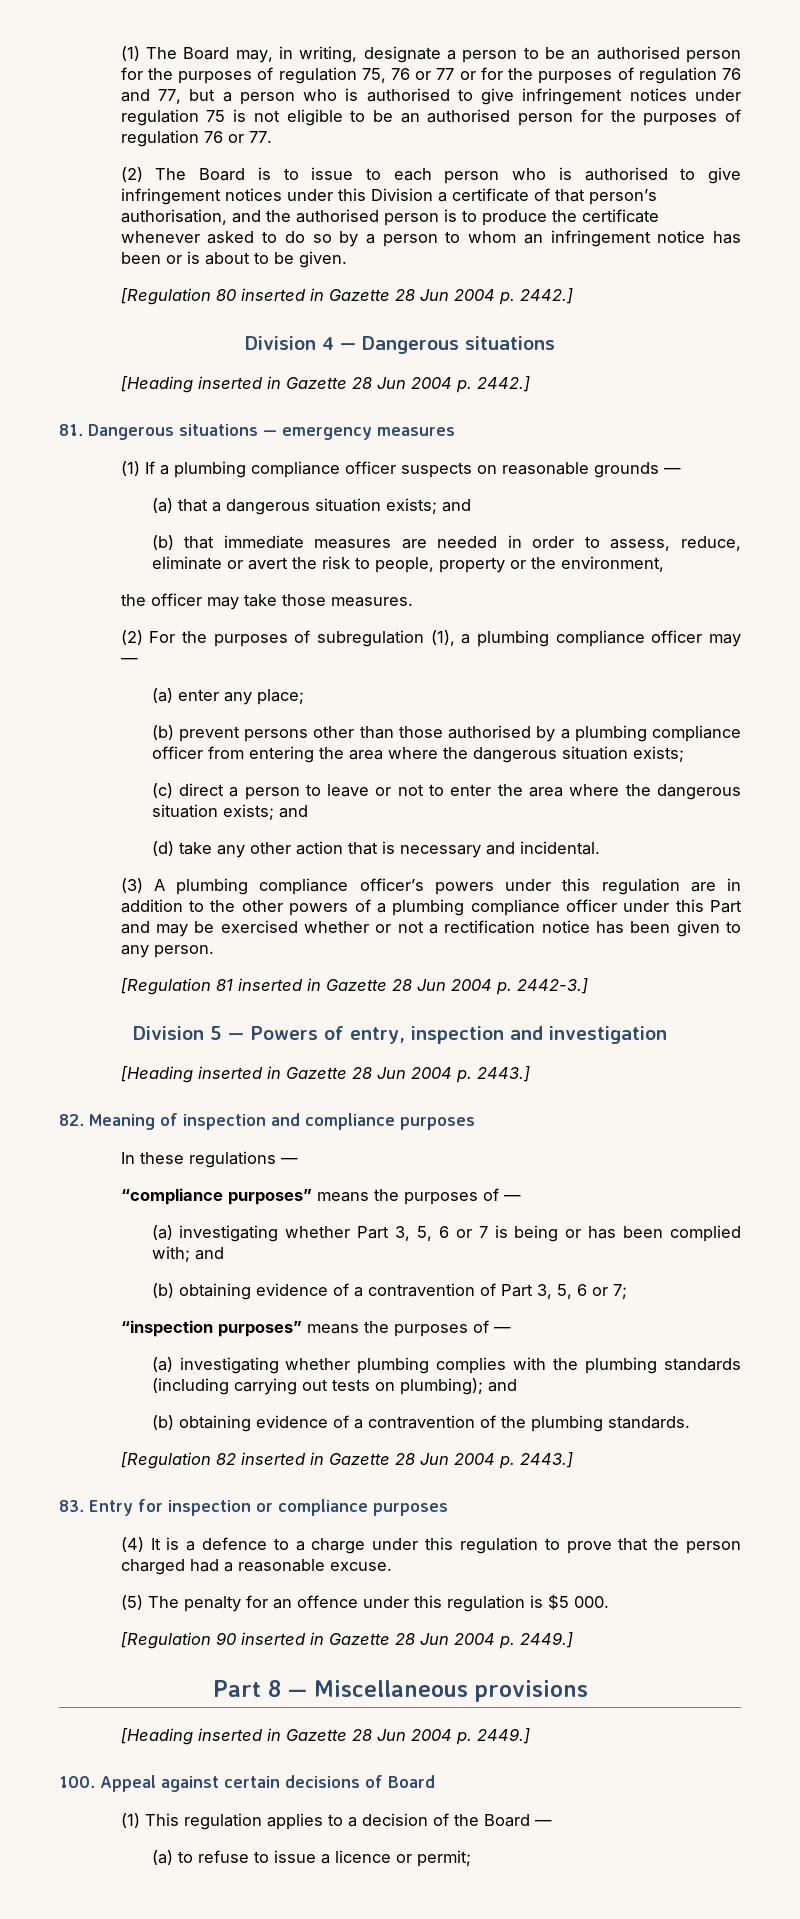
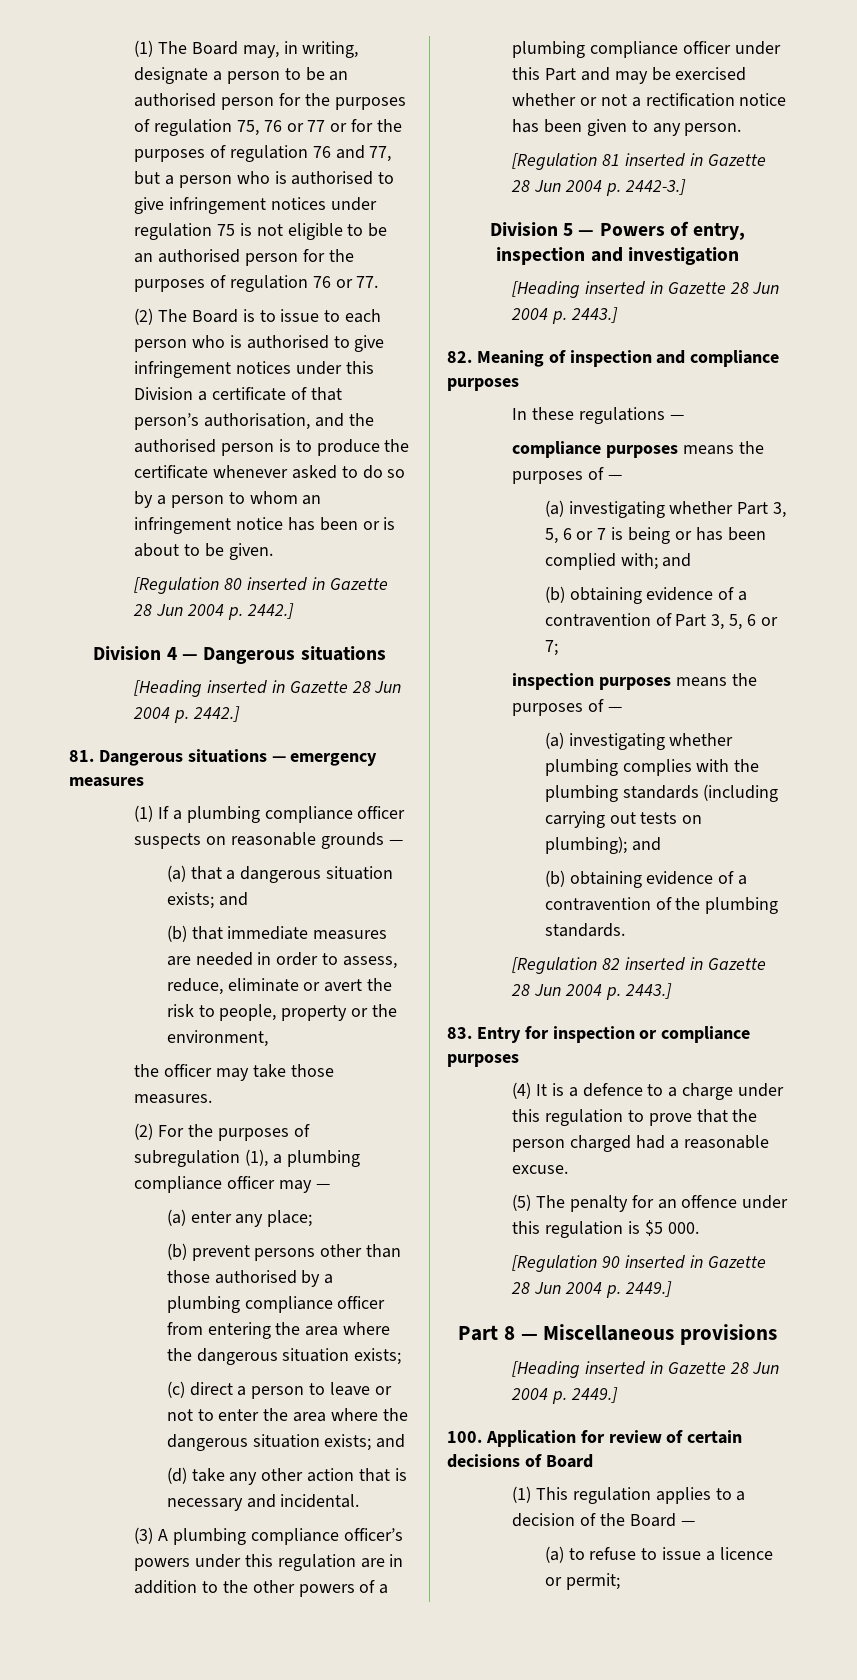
- “compliance purposes” means the purposes of —
+ compliance purposes means the purposes of —
- “inspection purposes” means the purposes of —
+ inspection purposes means the purposes of —
- 100. Appeal against certain decisions of Board
+ 100. Application for review of certain decisions of Board

